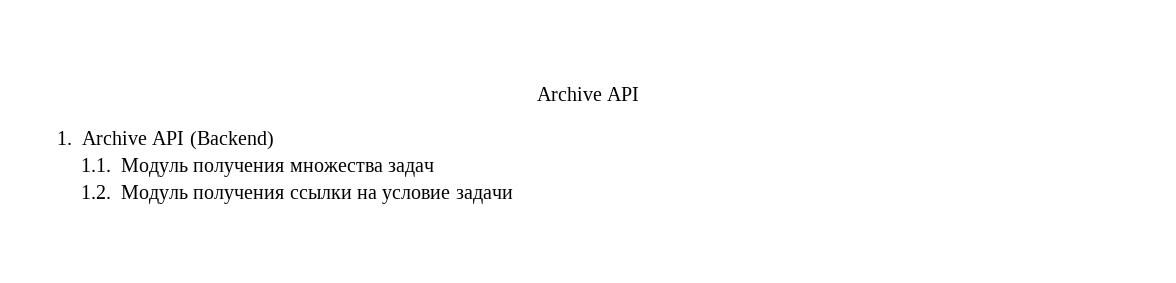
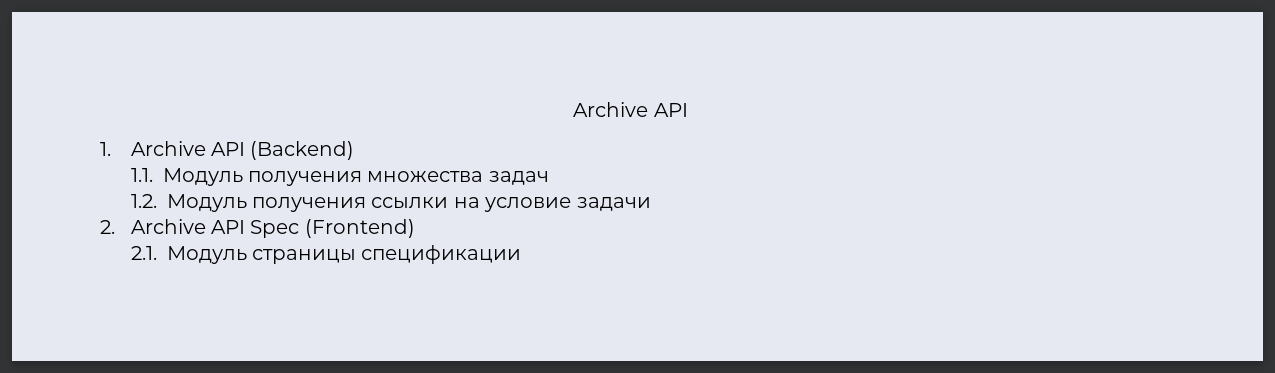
+ 2. Archive API Spec (Frontend)
+ 2.1. Модуль страницы спецификации

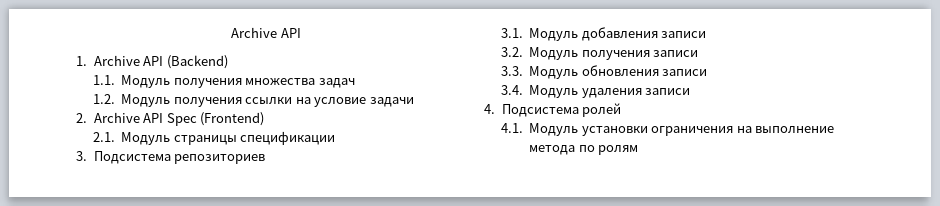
+ 3. Подсистема репозиториев
+ 3.1. Модуль добавления записи
+ 3.2. Модуль получения записи
+ 3.3. Модуль обновления записи
+ 3.4. Модуль удаления записи
+ 4. Подсистема ролей
+ 4.1. Модуль установки ограничения на выполнение метода по ролям

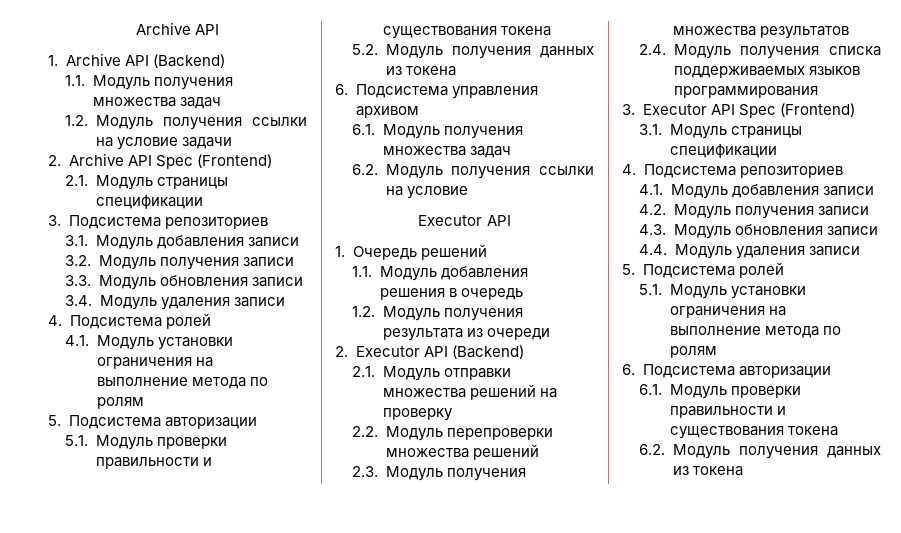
+ 5. Подсистема авторизации
+ 5.1. Модуль проверки правильности и существования токена
+ 5.2. Модуль получения данных из токена
+ 6. Подсистема управления архивом
+ 6.1. Модуль получения множества задач
+ 6.2. Модуль получения ссылки на условие
+ Executor API
+ 1. Очередь решений
+ 1.1. Модуль добавления решения в очередь
+ 1.2. Модуль получения результата из очереди
+ 2. Executor API (Backend)
+ 2.1. Модуль отправки множества решений на проверку
+ 2.2. Модуль перепроверки множества решений
+ 2.3. Модуль получения множества результатов
+ 2.4. Модуль получения списка поддерживаемых языков программирования
+ 3. Executor API Spec (Frontend)
+ 3.1. Модуль страницы спецификации
+ 4. Подсистема репозиториев
+ 4.1. Модуль добавления записи
+ 4.2. Модуль получения записи
+ 4.3. Модуль обновления записи
+ 4.4. Модуль удаления записи
+ 5. Подсистема ролей
+ 5.1. Модуль установки ограничения на выполнение метода по ролям
+ 6. Подсистема авторизации
+ 6.1. Модуль проверки правильности и существования токена
+ 6.2. Модуль получения данных из токена

